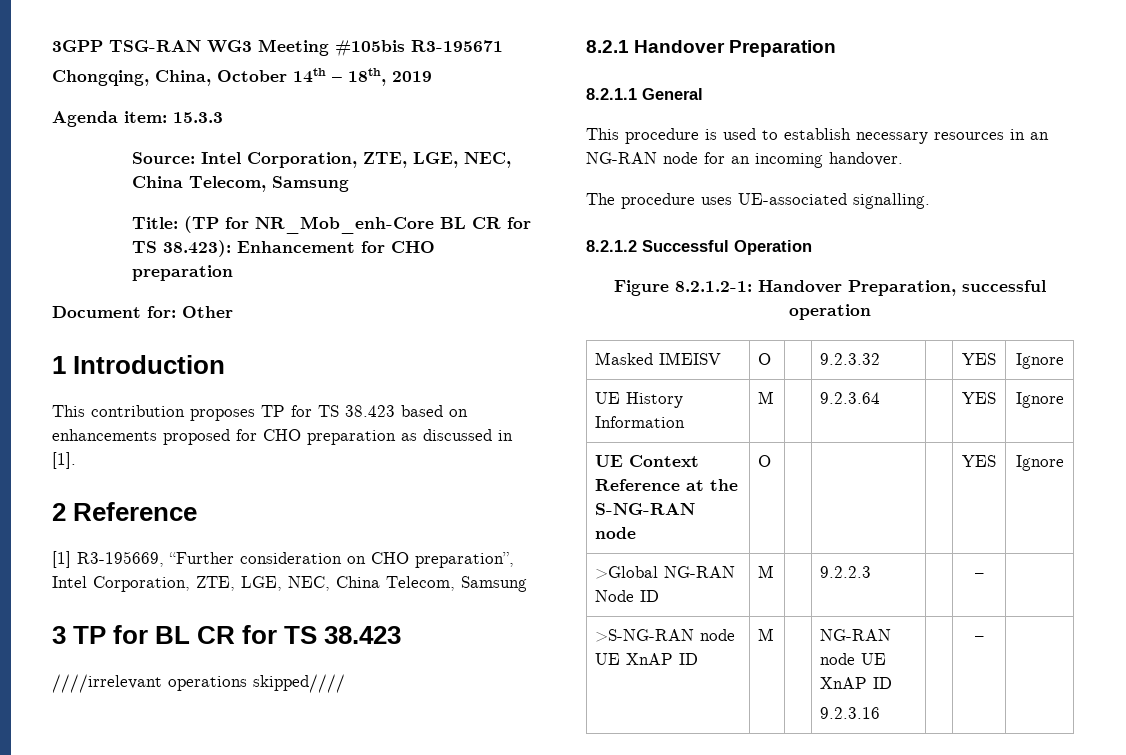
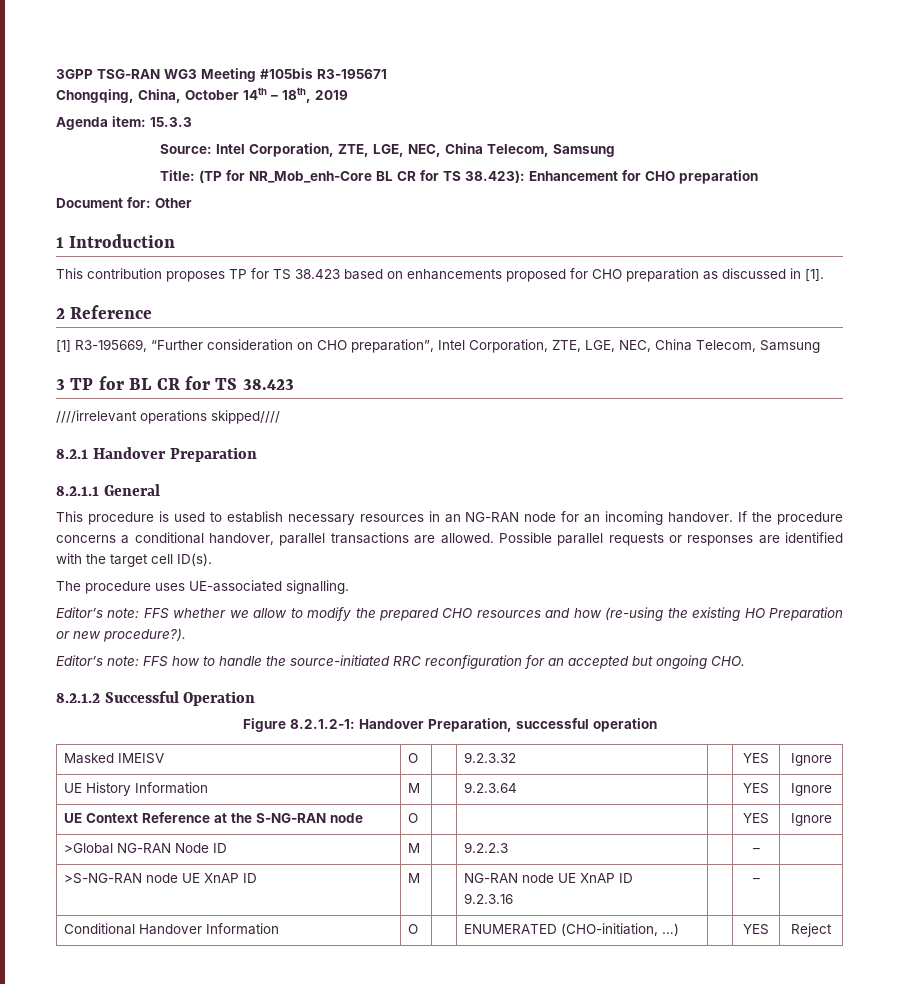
+ If the procedure concerns a conditional handover, parallel transactions are allowed. Possible parallel requests or responses are identified with the target cell ID(s).
+ Editor’s note: FFS whether we allow to modify the prepared CHO resources and how (re-using the existing HO Preparation or new procedure?).
+ Editor’s note: FFS how to handle the source-initiated RRC reconfiguration for an accepted but ongoing CHO.
+ Conditional Handover Information | O | | ENUMERATED (CHO-initiation, …) | | YES | Reject

